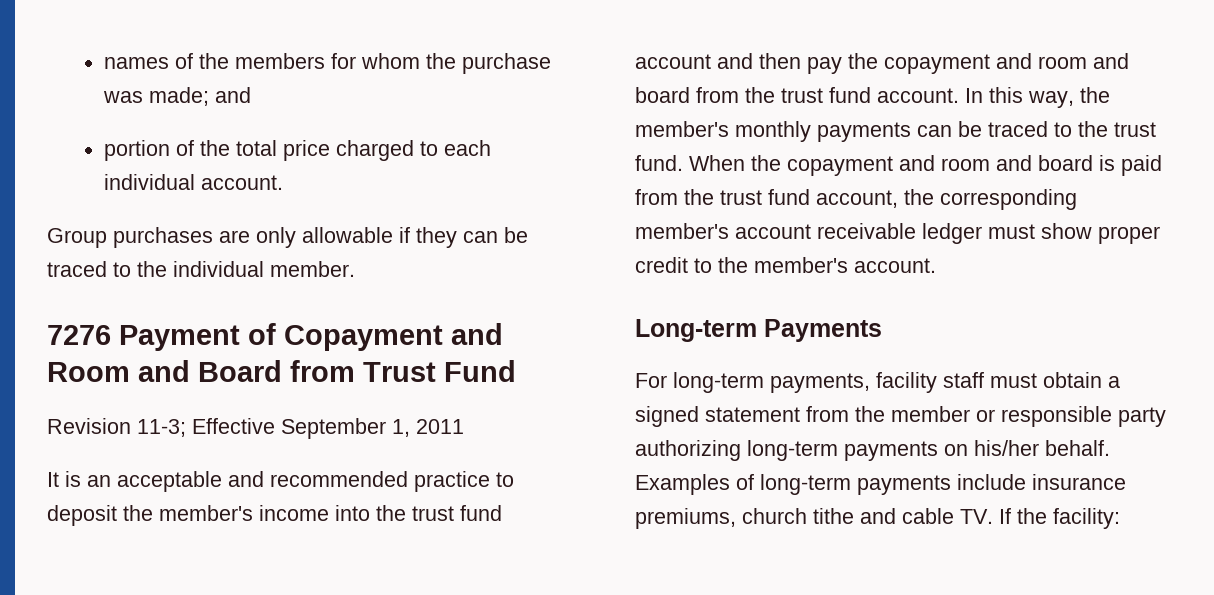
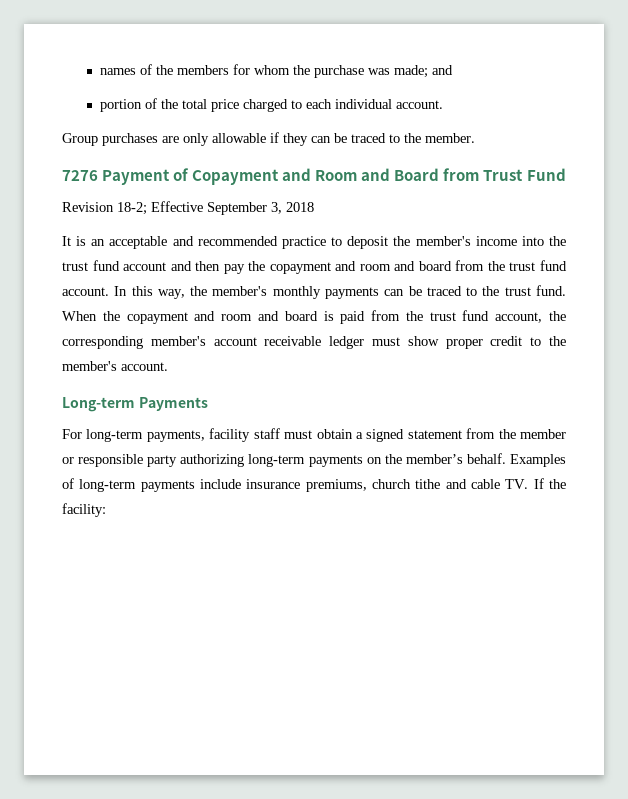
- Group purchases are only allowable if they can be traced to the individual member.
+ Group purchases are only allowable if they can be traced to the member.
- Revision 11-3; Effective September 1, 2011
+ Revision 18-2; Effective September 3, 2018
- For long-term payments, facility staff must obtain a signed statement from the member or responsible party authorizing long-term payments on his/her behalf.
+ For long-term payments, facility staff must obtain a signed statement from the member or responsible party authorizing long-term payments on the member’s behalf.

